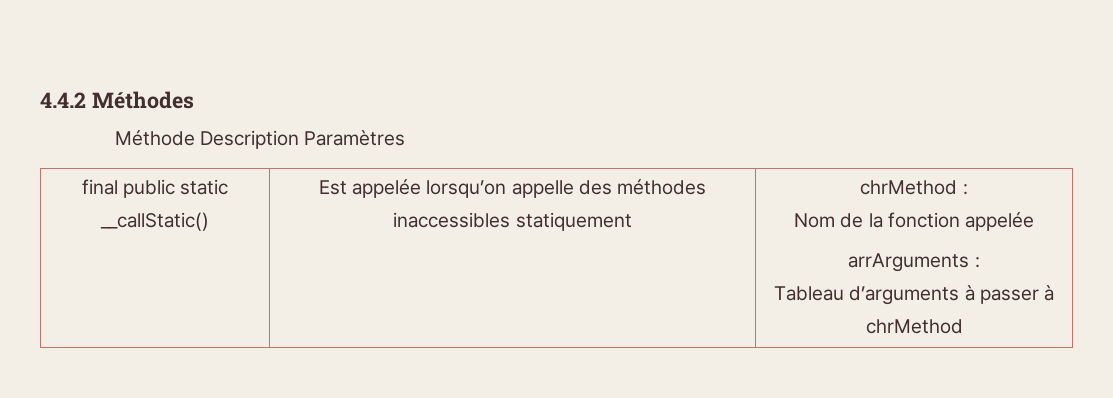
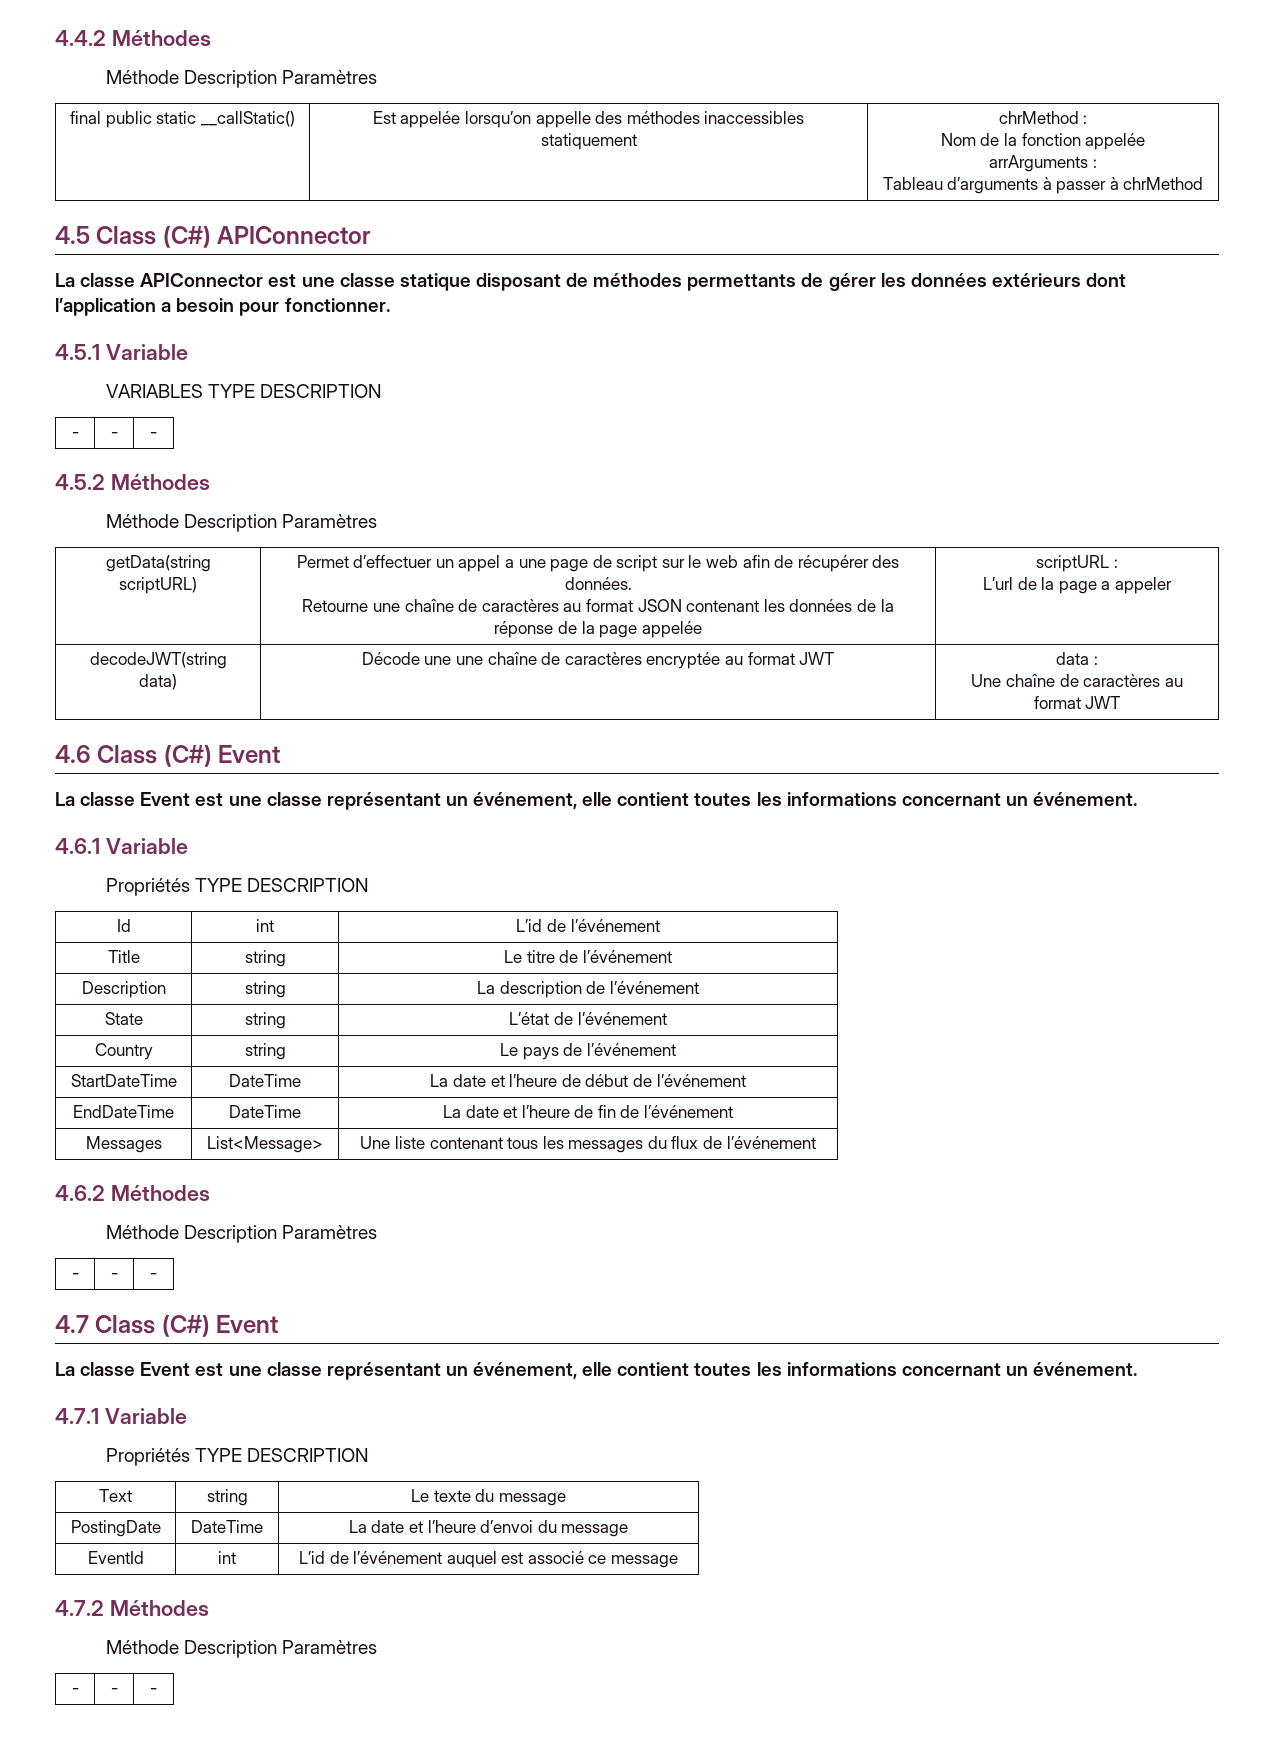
+ 4.5 Class (C#) APIConnector
+ La classe APIConnector est une classe statique disposant de méthodes permettants de gérer les données extérieurs dont l’application a besoin pour fonctionner.
+ 4.5.1 Variable
+ VARIABLES TYPE DESCRIPTION
+ - | - | -
+ 4.5.2 Méthodes
+ Méthode Description Paramètres
+ getData(string scriptURL) | Permet d’effectuer un appel a une page de script sur le web afin de récupérer des données.
+ Retourne une chaîne de caractères au format JSON contenant les données de la réponse de la page appelée | scriptURL :
+ L’url de la page a appeler
+ decodeJWT(string data) | Décode une une chaîne de caractères encryptée au format JWT | data :
+ Une chaîne de caractères au format JWT
+ 4.6 Class (C#) Event
+ La classe Event est une classe représentant un événement, elle contient toutes les informations concernant un événement.
+ 4.6.1 Variable
+ Propriétés TYPE DESCRIPTION
+ Id | int | L’id de l’événement
+ Title | string | Le titre de l’événement
+ Description | string | La description de l’événement
+ State | string | L’état de l’événement
+ Country | string | Le pays de l’événement
+ StartDateTime | DateTime | La date et l’heure de début de l’événement
+ EndDateTime | DateTime | La date et l’heure de fin de l’événement
+ Messages | List<Message> | Une liste contenant tous les messages du flux de l’événement
+ 4.6.2 Méthodes
+ Méthode Description Paramètres
+ - | - | -
+ 4.7 Class (C#) Event
+ La classe Event est une classe représentant un événement, elle contient toutes les informations concernant un événement.
+ 4.7.1 Variable
+ Propriétés TYPE DESCRIPTION
+ Text | string | Le texte du message
+ PostingDate | DateTime | La date et l’heure d’envoi du message
+ EventId | int | L’id de l’événement auquel est associé ce message
+ 4.7.2 Méthodes
+ Méthode Description Paramètres
+ - | - | -

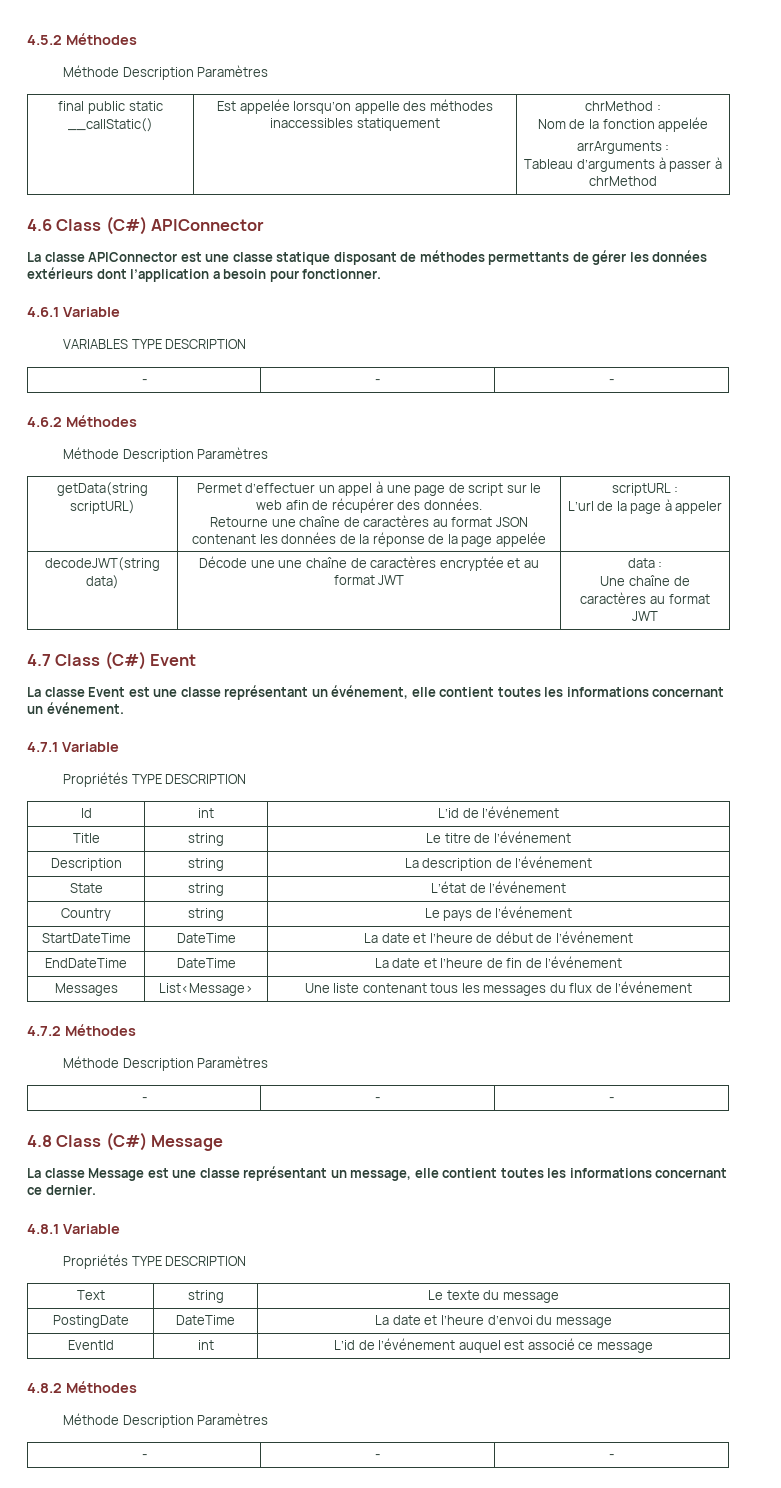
- 4.4.2 Méthodes
+ 4.5.2 Méthodes
- 4.5 Class (C#) APIConnector
+ 4.6 Class (C#) APIConnector
- 4.5.1 Variable
+ 4.6.1 Variable
- 4.5.2 Méthodes
+ 4.6.2 Méthodes
- Permet d’effectuer un appel a une page de script sur le web afin de récupérer des données.
+ Permet d’effectuer un appel à une page de script sur le web afin de récupérer des données.
- L’url de la page a appeler
+ L’url de la page à appeler
- decodeJWT(string data) | Décode une une chaîne de caractères encryptée au format JWT | data :
+ decodeJWT(string data) | Décode une une chaîne de caractères encryptée et au format JWT | data :
- 4.6 Class (C#) Event
+ 4.7 Class (C#) Event
- 4.6.1 Variable
+ 4.7.1 Variable
- 4.6.2 Méthodes
+ 4.7.2 Méthodes
- 4.7 Class (C#) Event
- La classe Event est une classe représentant un événement, elle contient toutes les informations concernant un événement.
- 4.7.1 Variable
+ 4.8 Class (C#) Message
+ La classe Message est une classe représentant un message, elle contient toutes les informations concernant ce dernier.
+ 4.8.1 Variable
- 4.7.2 Méthodes
+ 4.8.2 Méthodes

